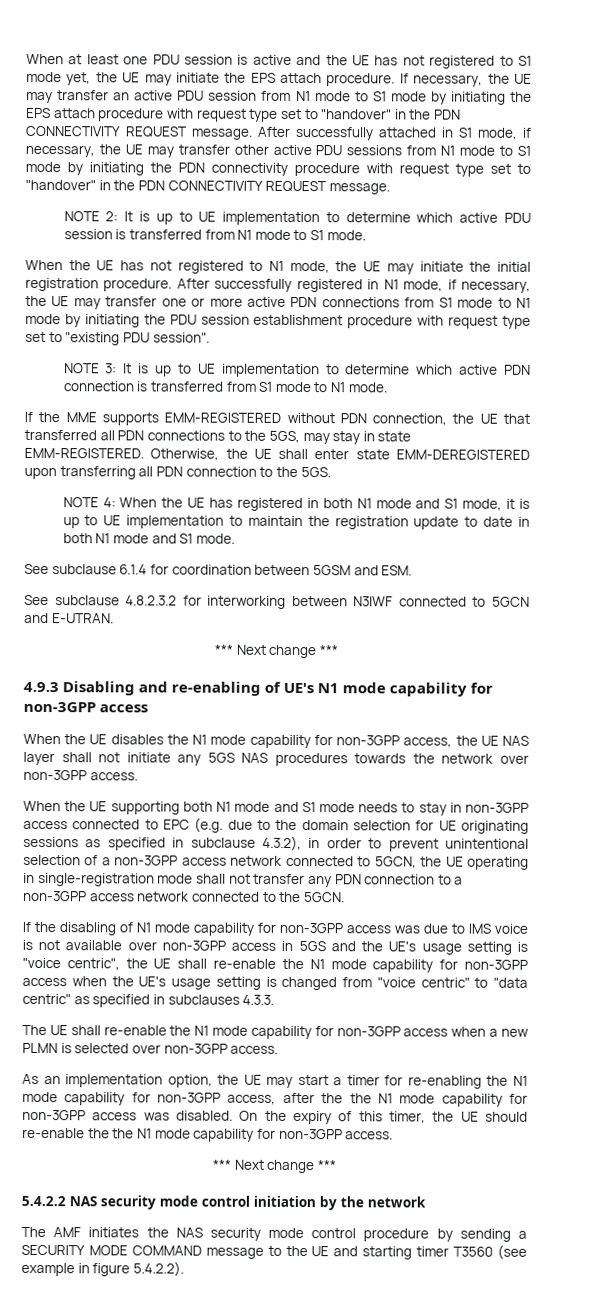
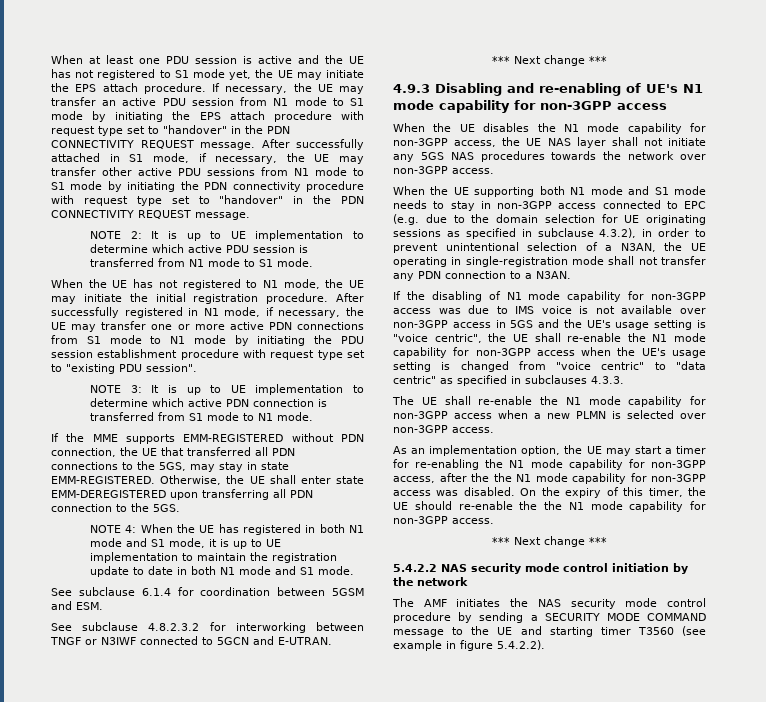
- See subclause 4.8.2.3.2 for interworking between N3IWF connected to 5GCN and E-UTRAN.
+ See subclause 4.8.2.3.2 for interworking between TNGF or N3IWF connected to 5GCN and E-UTRAN.
- When the UE supporting both N1 mode and S1 mode needs to stay in non-3GPP access connected to EPC (e.g. due to the domain selection for UE originating sessions as specified in subclause 4.3.2), in order to prevent unintentional selection of a non-3GPP access network connected to 5GCN, the UE operating in single-registration mode shall not transfer any PDN connection to a non-3GPP access network connected to the 5GCN.
+ When the UE supporting both N1 mode and S1 mode needs to stay in non-3GPP access connected to EPC (e.g. due to the domain selection for UE originating sessions as specified in subclause 4.3.2), in order to prevent unintentional selection of a N3AN, the UE operating in single-registration mode shall not transfer any PDN connection to a N3AN.

